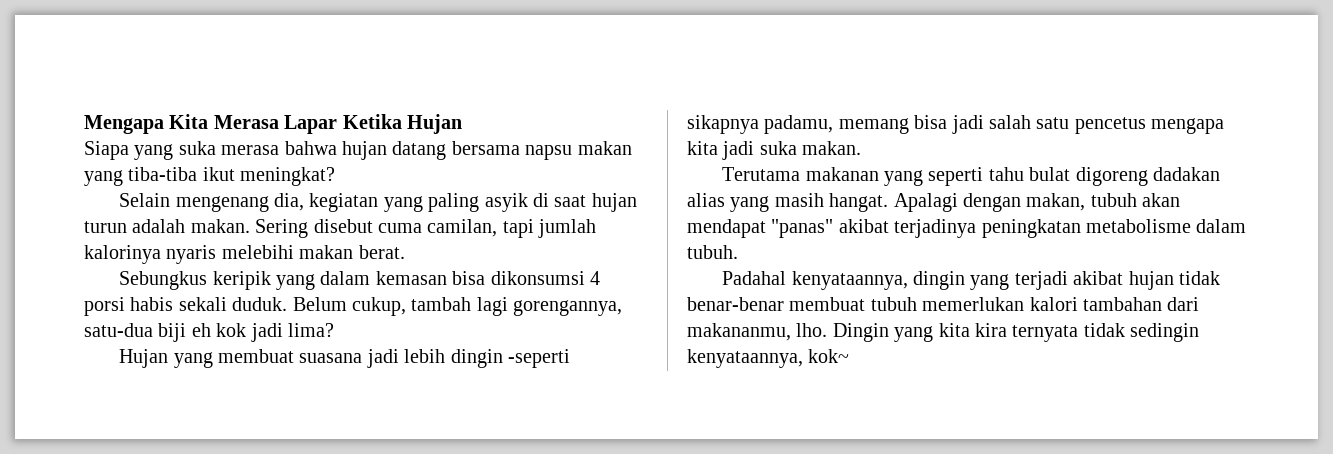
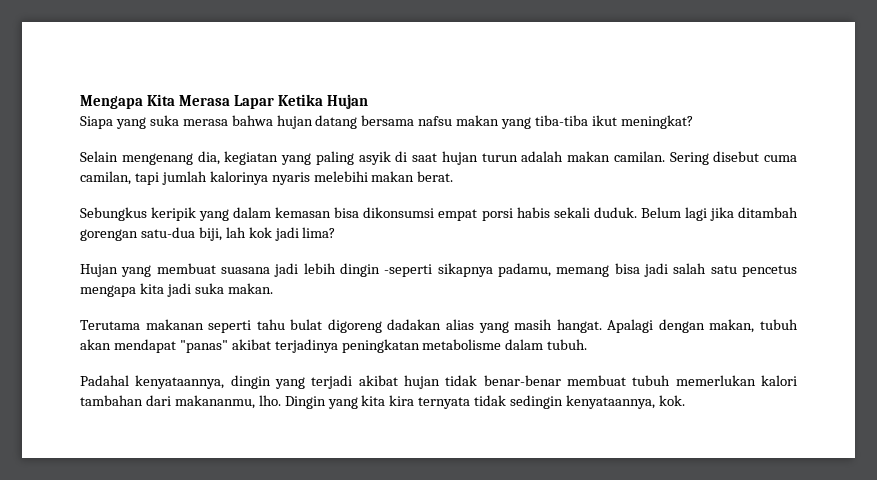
- Siapa yang suka merasa bahwa hujan datang bersama napsu makan yang tiba-tiba ikut meningkat?
+ Siapa yang suka merasa bahwa hujan datang bersama nafsu makan yang tiba-tiba ikut meningkat?
- Selain mengenang dia, kegiatan yang paling asyik di saat hujan turun adalah makan.
+ Selain mengenang dia, kegiatan yang paling asyik di saat hujan turun adalah makan camilan.
- Sebungkus keripik yang dalam kemasan bisa dikonsumsi 4 porsi habis sekali duduk.
+ Sebungkus keripik yang dalam kemasan bisa dikonsumsi empat porsi habis sekali duduk.
- Belum cukup, tambah lagi gorengannya, satu-dua biji eh kok jadi lima?
+ Belum lagi jika ditambah gorengan satu-dua biji, lah kok jadi lima?
- Terutama makanan yang seperti tahu bulat digoreng dadakan alias yang masih hangat.
+ Terutama makanan seperti tahu bulat digoreng dadakan alias yang masih hangat.
- Dingin yang kita kira ternyata tidak sedingin kenyataannya, kok~
+ Dingin yang kita kira ternyata tidak sedingin kenyataannya, kok.

